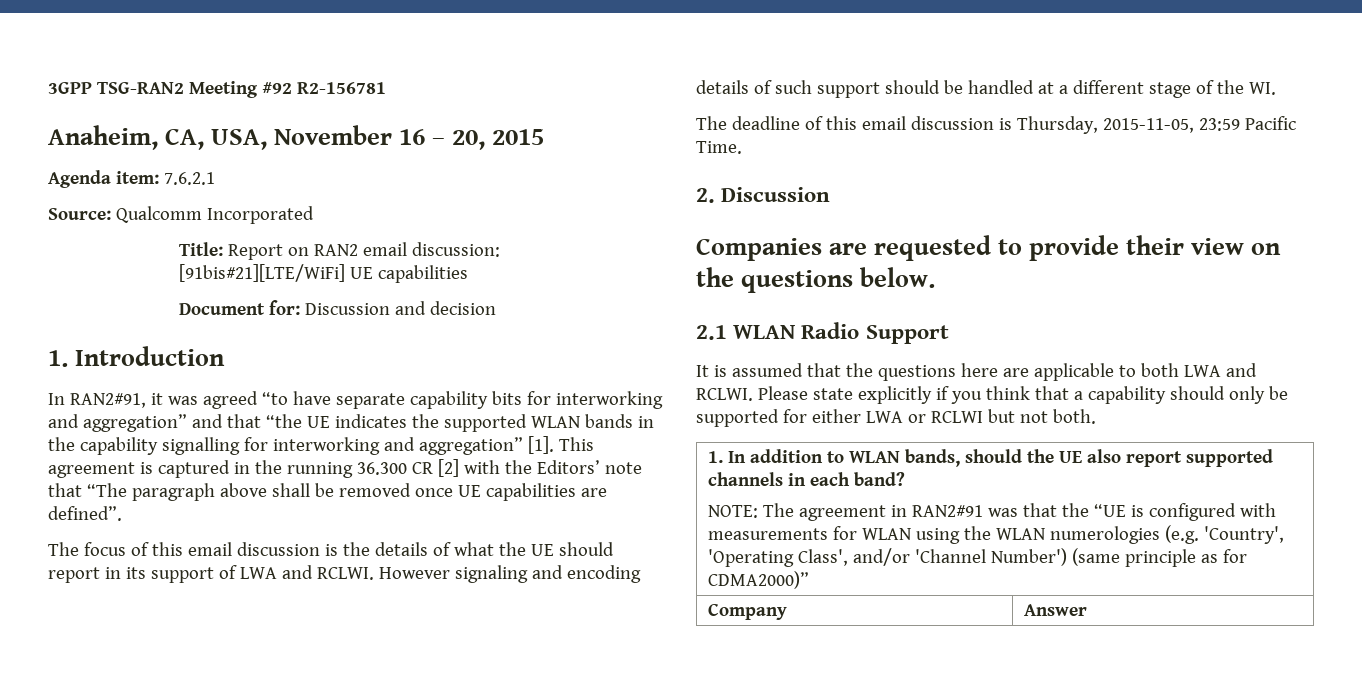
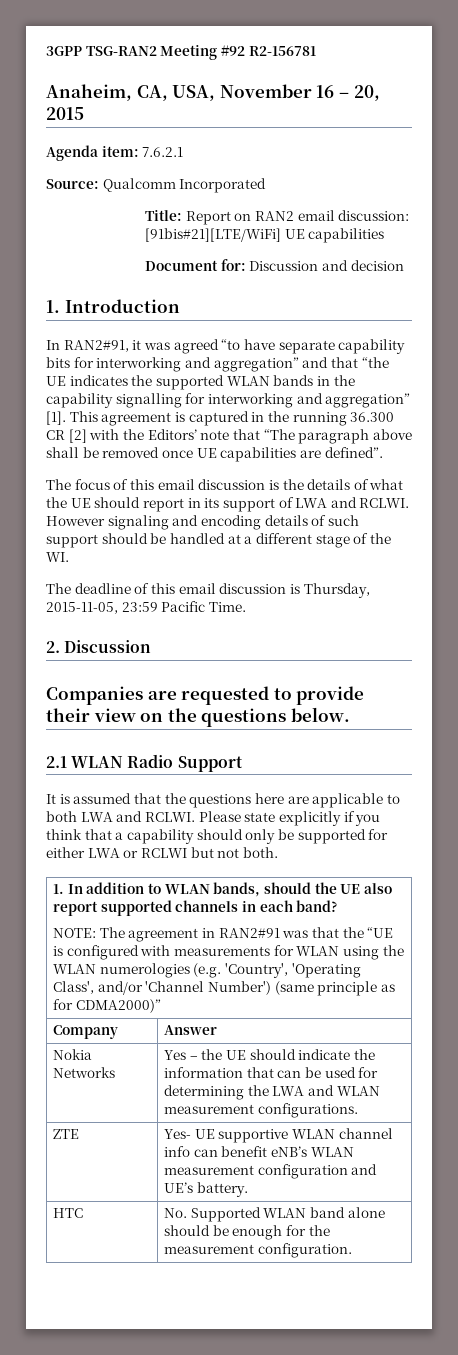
+ Nokia Networks | Yes – the UE should indicate the information that can be used for determining the LWA and WLAN measurement configurations.
+ ZTE | Yes- UE supportive WLAN channel info can benefit eNB’s WLAN measurement configuration and UE’s battery.
+ HTC | No. Supported WLAN band alone should be enough for the measurement configuration.

